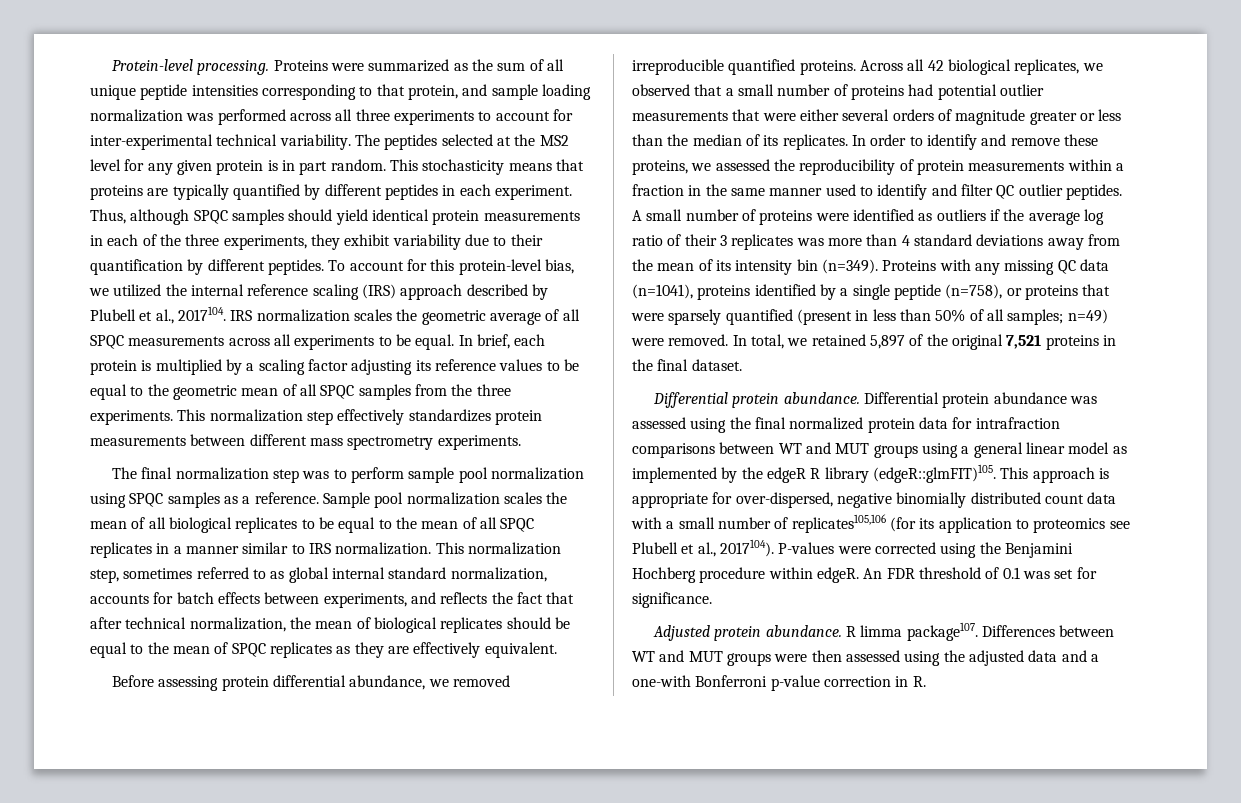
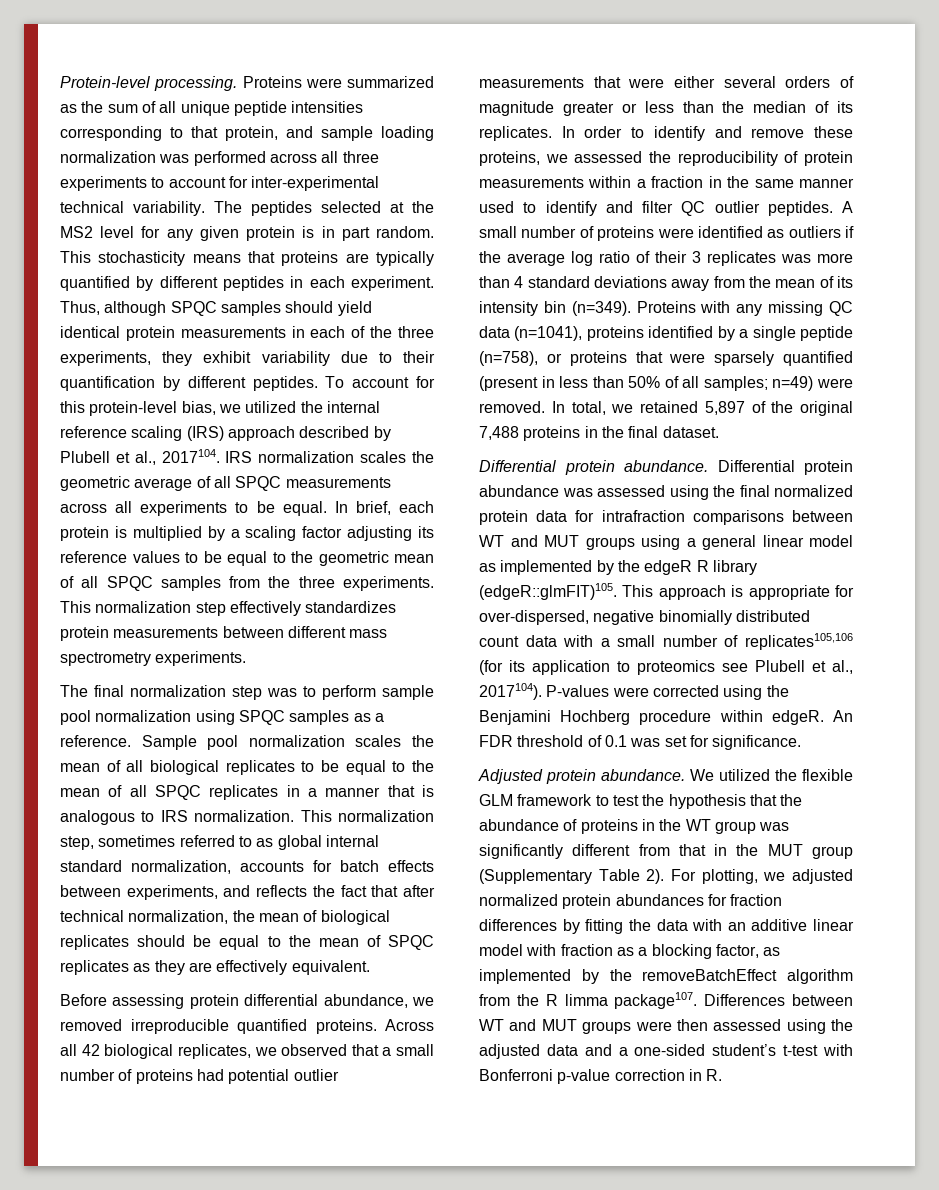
- Sample pool normalization scales the mean of all biological replicates to be equal to the mean of all SPQC replicates in a manner similar to IRS normalization.
+ Sample pool normalization scales the mean of all biological replicates to be equal to the mean of all SPQC replicates in a manner that is analogous to IRS normalization.
- In total, we retained 5,897 of the original 7,521 proteins in the final dataset.
+ In total, we retained 5,897 of the original 7,488 proteins in the final dataset.
- R limma package107.
+ We utilized the flexible GLM framework to test the hypothesis that the abundance of proteins in the WT group was significantly different from that in the MUT group (Supplementary Table 2). For plotting, we adjusted normalized protein abundances for fraction differences by fitting the data with an additive linear model with fraction as a blocking factor, as implemented by the removeBatchEffect algorithm from the R limma package107.
- Differences between WT and MUT groups were then assessed using the adjusted data and a one-with Bonferroni p-value correction in R.
+ Differences between WT and MUT groups were then assessed using the adjusted data and a one-sided student’s t-test with Bonferroni p-value correction in R.

